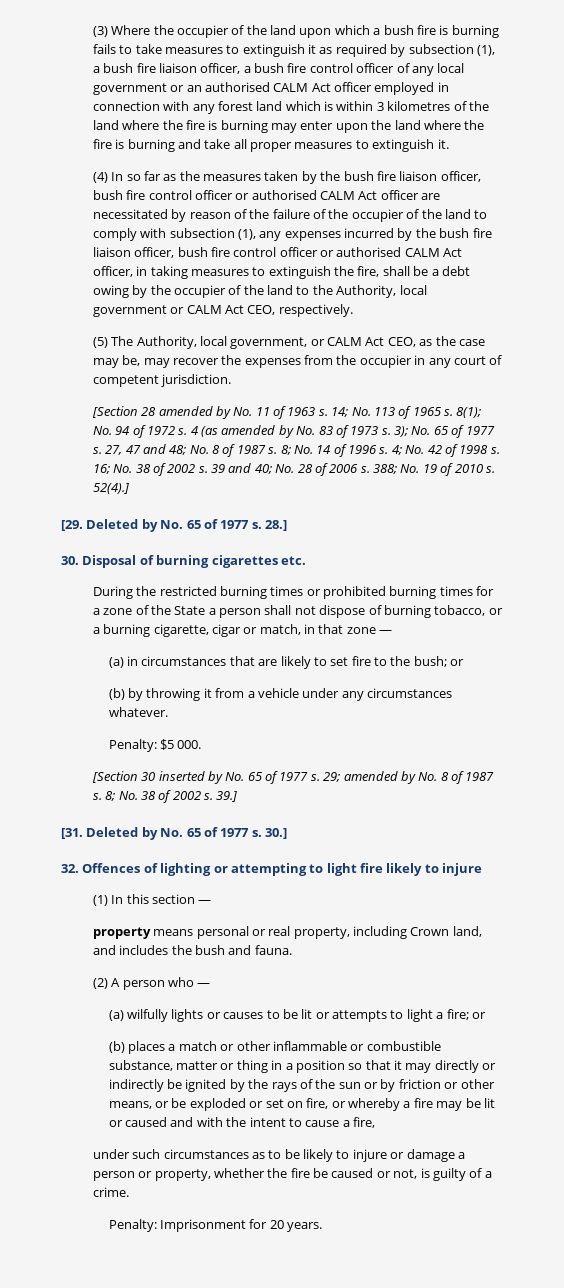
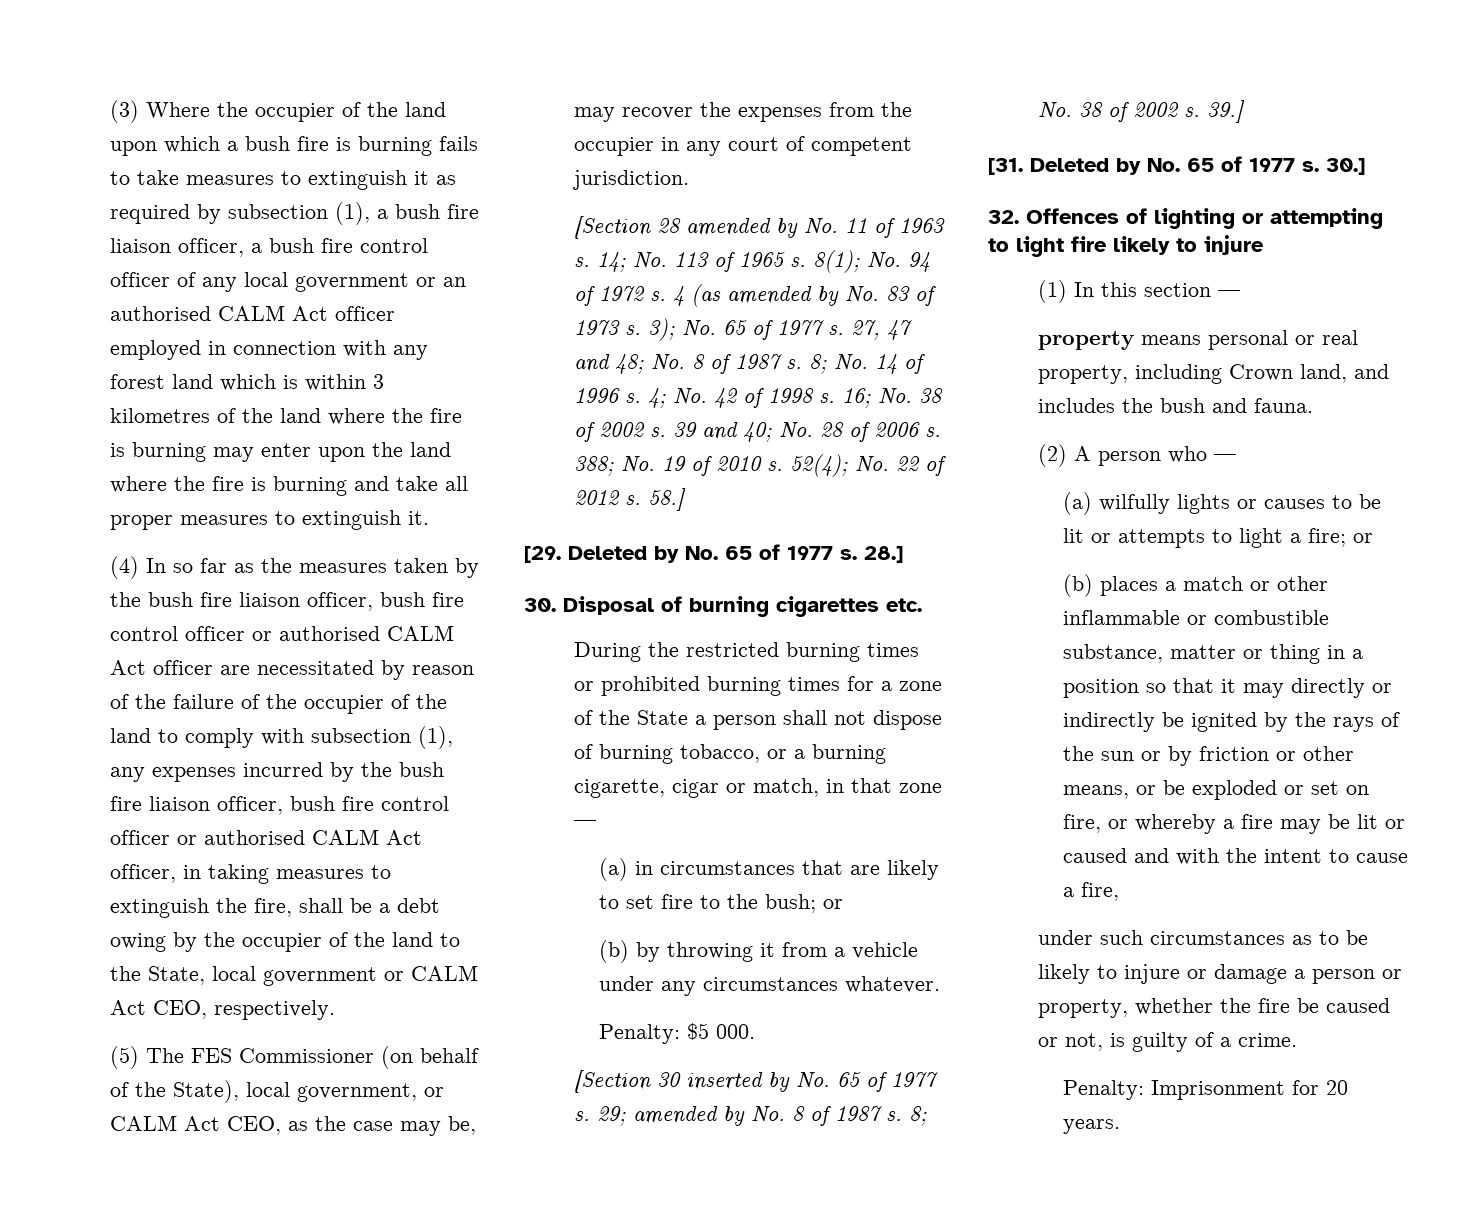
- (4) In so far as the measures taken by the bush fire liaison officer, bush fire control officer or authorised CALM Act officer are necessitated by reason of the failure of the occupier of the land to comply with subsection (1), any expenses incurred by the bush fire liaison officer, bush fire control officer or authorised CALM Act officer, in taking measures to extinguish the fire, shall be a debt owing by the occupier of the land to the Authority, local government or CALM Act CEO, respectively.
+ (4) In so far as the measures taken by the bush fire liaison officer, bush fire control officer or authorised CALM Act officer are necessitated by reason of the failure of the occupier of the land to comply with subsection (1), any expenses incurred by the bush fire liaison officer, bush fire control officer or authorised CALM Act officer, in taking measures to extinguish the fire, shall be a debt owing by the occupier of the land to the State, local government or CALM Act CEO, respectively.
- (5) The Authority, local government, or CALM Act CEO, as the case may be, may recover the expenses from the occupier in any court of competent jurisdiction.
+ (5) The FES Commissioner (on behalf of the State), local government, or CALM Act CEO, as the case may be, may recover the expenses from the occupier in any court of competent jurisdiction.
- 52(4).]
+ 52(4); No. 22 of 2012 s. 58.]

